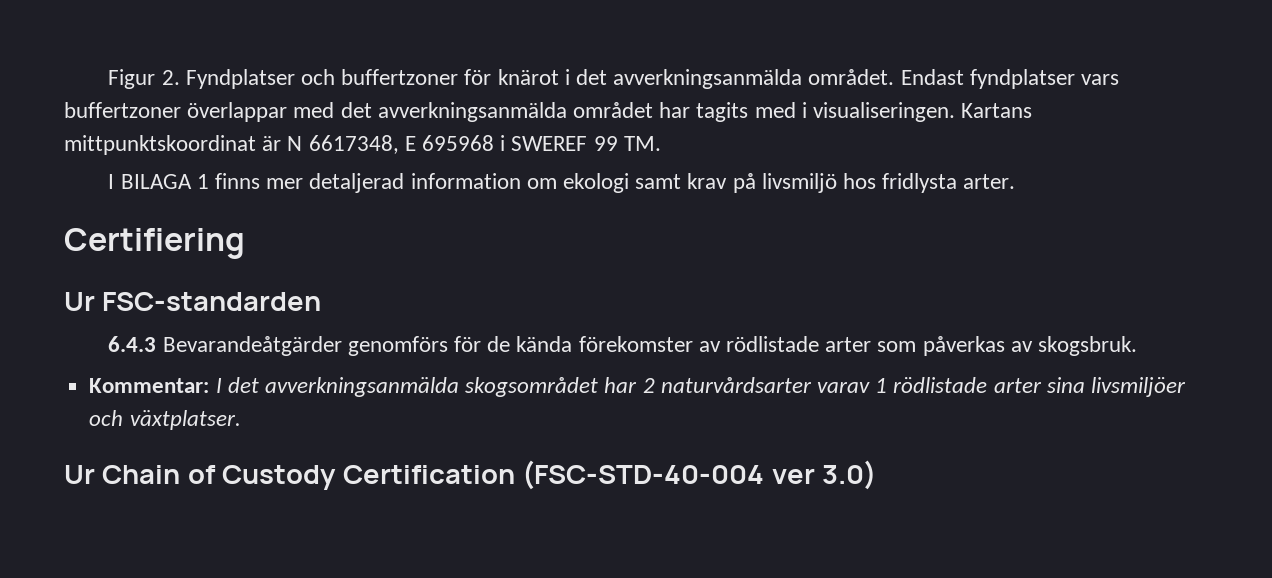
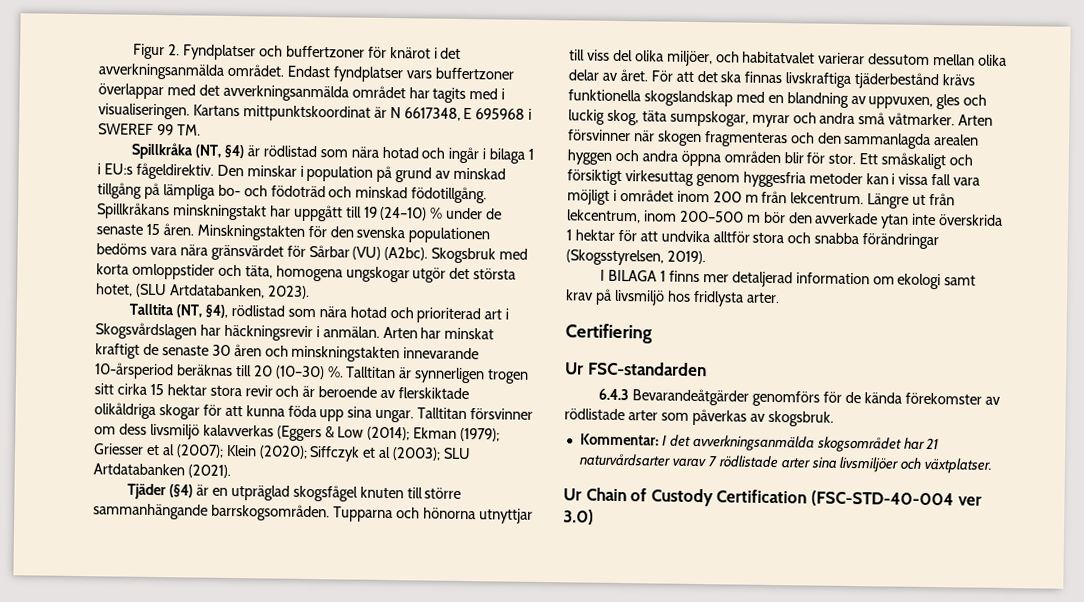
+ Spillkråka (NT, §4) är rödlistad som nära hotad och ingår i bilaga 1 i EU:s fågeldirektiv. Den minskar i population på grund av minskad tillgång på lämpliga bo- och födoträd och minskad födotillgång. Spillkråkans minskningstakt har uppgått till 19 (24–10) % under de senaste 15 åren. Minskningstakten för den svenska populationen bedöms vara nära gränsvärdet för Sårbar (VU) (A2bc). Skogsbruk med korta omloppstider och täta, homogena ungskogar utgör det största hotet, (SLU Artdatabanken, 2023).
+ Talltita (NT, §4), rödlistad som nära hotad och prioriterad art i Skogsvårdslagen har häckningsrevir i anmälan. Arten har minskat kraftigt de senaste 30 åren och minskningstakten innevarande 10-årsperiod beräknas till 20 (10–30) %. Talltitan är synnerligen trogen sitt cirka 15 hektar stora revir och är beroende av flerskiktade olikåldriga skogar för att kunna föda upp sina ungar. Talltitan försvinner om dess livsmiljö kalavverkas (Eggers & Low (2014); Ekman (1979); Griesser et al (2007); Klein (2020); Siffczyk et al (2003); SLU Artdatabanken (2021).
+ Tjäder (§4) är en utpräglad skogsfågel knuten till större sammanhängande barrskogsområden. Tupparna och hönorna utnyttjar till viss del olika miljöer, och habitatvalet varierar dessutom mellan olika delar av året. För att det ska finnas livskraftiga tjäderbestånd krävs funktionella skogslandskap med en blandning av uppvuxen, gles och luckig skog, täta sumpskogar, myrar och andra små våtmarker. Arten försvinner när skogen fragmenteras och den sammanlagda arealen hyggen och andra öppna områden blir för stor. Ett småskaligt och försiktigt virkesuttag genom hyggesfria metoder kan i vissa fall vara möjligt i området inom 200 m från lekcentrum. Längre ut från lekcentrum, inom 200–500 m bör den avverkade ytan inte överskrida 1 hektar för att undvika alltför stora och snabba förändringar (Skogsstyrelsen, 2019).
- Kommentar: I det avverkningsanmälda skogsområdet har 2 naturvårdsarter varav 1 rödlistade arter sina livsmiljöer och växtplatser.
+ Kommentar: I det avverkningsanmälda skogsområdet har 21 naturvårdsarter varav 7 rödlistade arter sina livsmiljöer och växtplatser.

